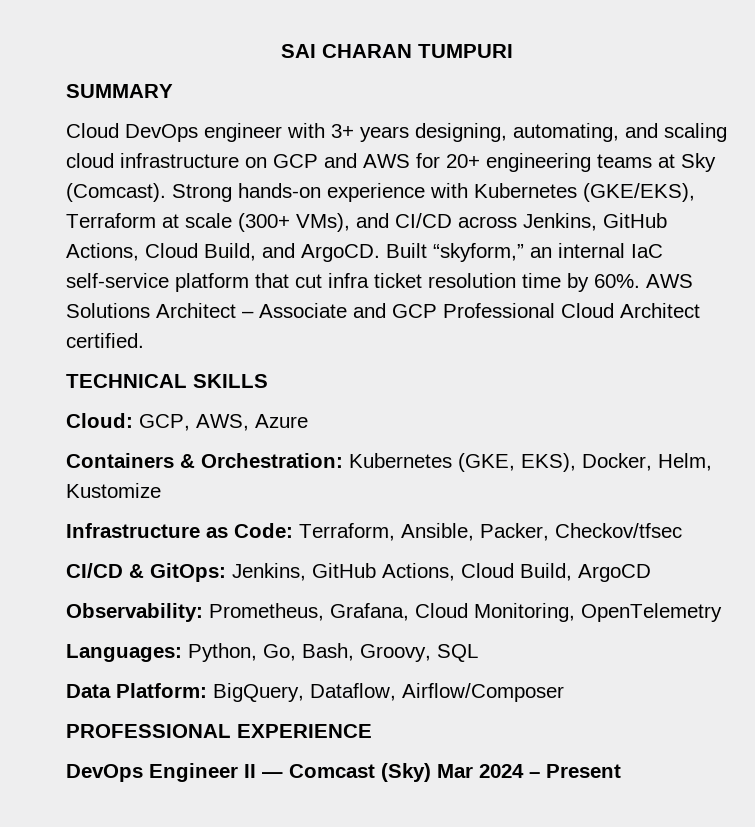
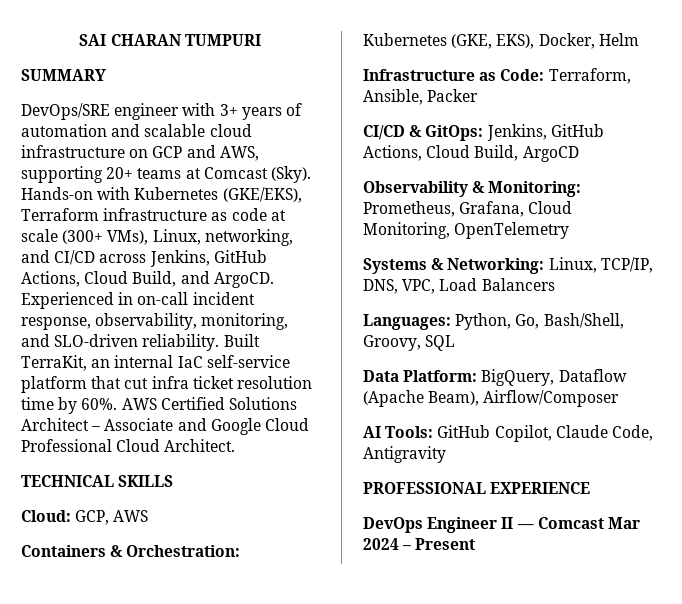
- Cloud DevOps engineer with 3+ years designing, automating, and scaling cloud infrastructure on GCP and AWS for 20+ engineering teams at Sky (Comcast). Strong hands-on experience with Kubernetes (GKE/EKS), Terraform at scale (300+ VMs), and CI/CD across Jenkins, GitHub Actions, Cloud Build, and ArgoCD.
+ DevOps/SRE engineer with 3+ years of automation and scalable cloud infrastructure on GCP and AWS, supporting 20+ teams at Comcast (Sky). Hands-on with Kubernetes (GKE/EKS), Terraform infrastructure as code at scale (300+ VMs), Linux, networking, and CI/CD across Jenkins, GitHub Actions, Cloud Build, and ArgoCD.
- Built “skyform,” an internal IaC self-service platform that cut infra ticket resolution time by 60%.
+ Experienced in on-call incident response, observability, monitoring, and SLO-driven reliability. Built TerraKit, an internal IaC self-service platform that cut infra ticket resolution time by 60%.
- AWS Solutions Architect – Associate and GCP Professional Cloud Architect certified.
+ AWS Certified Solutions Architect – Associate and Google Cloud Professional Cloud Architect.
- Cloud: GCP, AWS, Azure
+ Cloud: GCP, AWS
- Containers & Orchestration: Kubernetes (GKE, EKS), Docker, Helm, Kustomize
+ Containers & Orchestration: Kubernetes (GKE, EKS), Docker, Helm
- Infrastructure as Code: Terraform, Ansible, Packer, Checkov/tfsec
+ Infrastructure as Code: Terraform, Ansible, Packer
- Observability: Prometheus, Grafana, Cloud Monitoring, OpenTelemetry
+ Observability & Monitoring: Prometheus, Grafana, Cloud Monitoring, OpenTelemetry
+ Systems & Networking: Linux, TCP/IP, DNS, VPC, Load Balancers
- Languages: Python, Go, Bash, Groovy, SQL
+ Languages: Python, Go, Bash/Shell, Groovy, SQL
- Data Platform: BigQuery, Dataflow, Airflow/Composer
+ Data Platform: BigQuery, Dataflow (Apache Beam), Airflow/Composer
+ AI Tools: GitHub Copilot, Claude Code, Antigravity
- DevOps Engineer II — Comcast (Sky) Mar 2024 – Present
+ DevOps Engineer II — Comcast Mar 2024 – Present

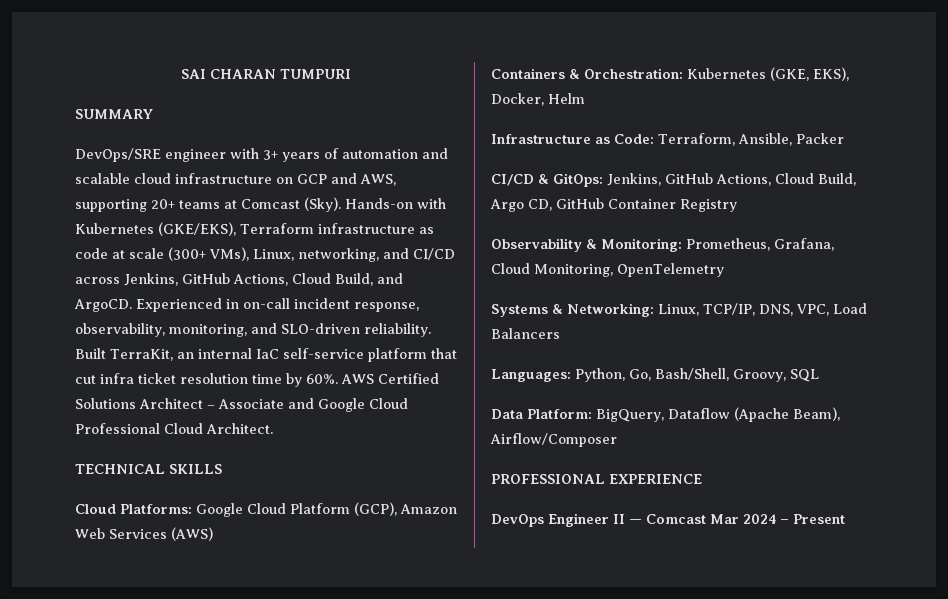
- Cloud: GCP, AWS
+ Cloud Platforms: Google Cloud Platform (GCP), Amazon Web Services (AWS)
- CI/CD & GitOps: Jenkins, GitHub Actions, Cloud Build, ArgoCD
+ CI/CD & GitOps: Jenkins, GitHub Actions, Cloud Build, Argo CD, GitHub Container Registry
- AI Tools: GitHub Copilot, Claude Code, Antigravity

